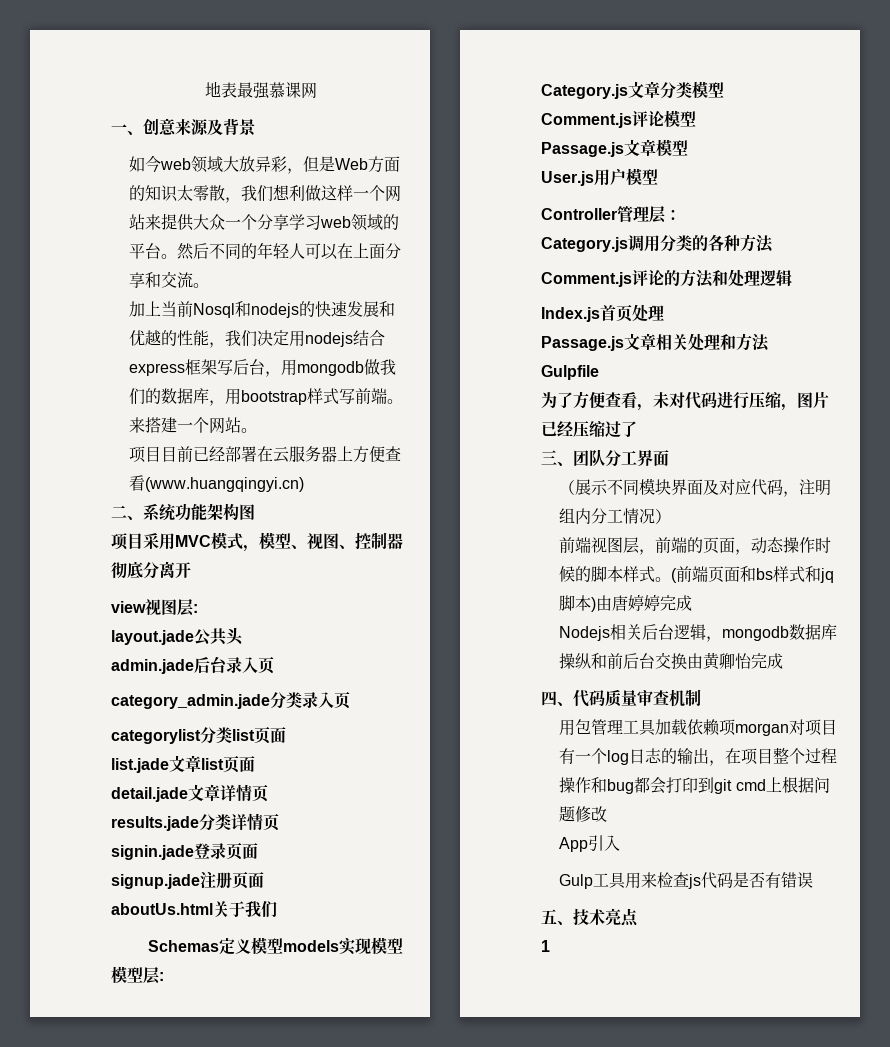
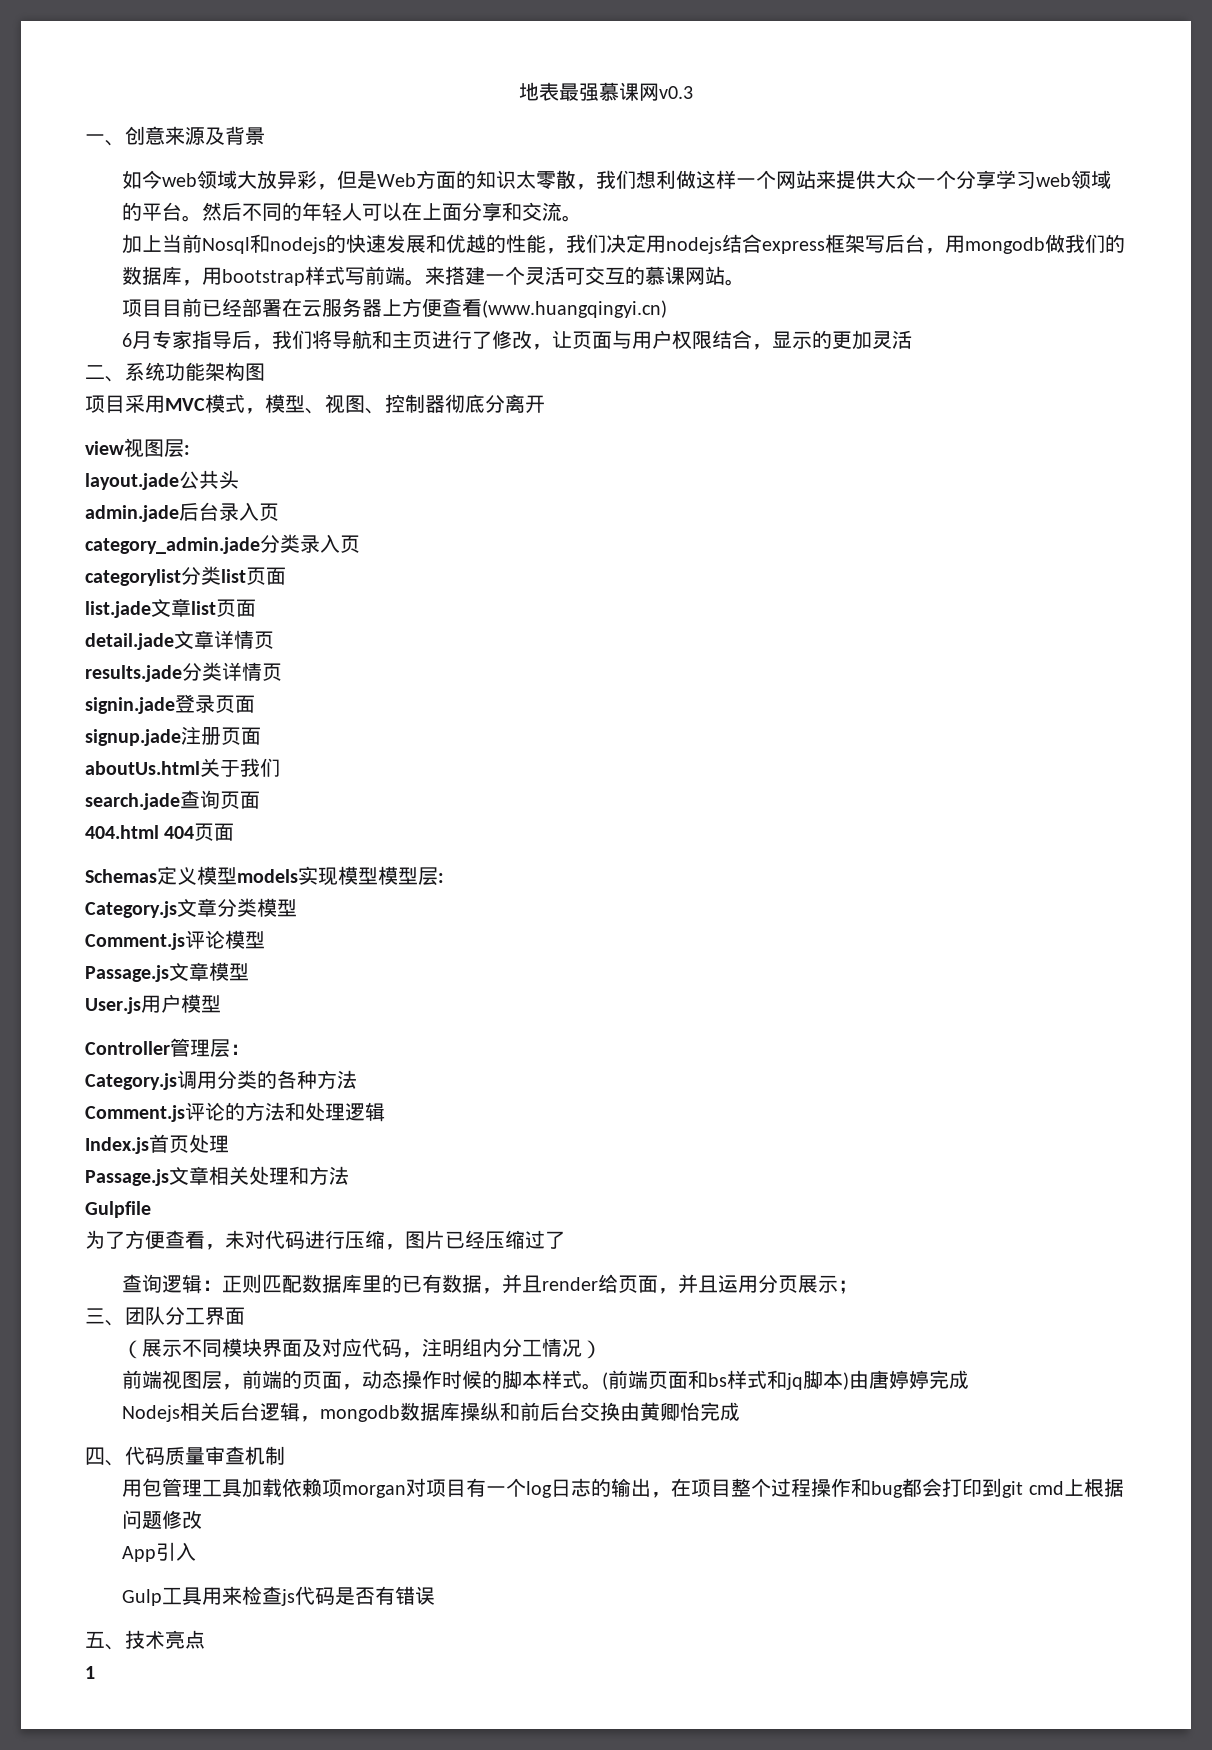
- 地表最强慕课网
+ 地表最强慕课网v0.3
- 来搭建一个网站。
+ 来搭建一个灵活可交互的慕课网站。
+ 6月专家指导后，我们将导航和主页进行了修改，让页面与用户权限结合，显示的更加灵活
+ search.jade查询页面
+ 404.html 404页面
+ 查询逻辑：正则匹配数据库里的已有数据，并且render给页面，并且运用分页展示；

